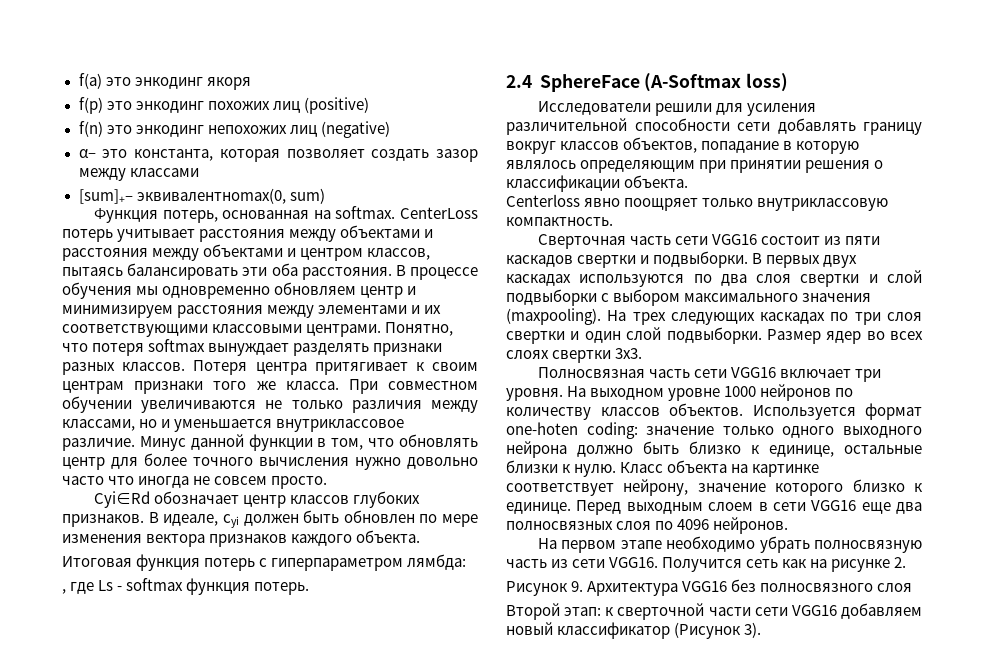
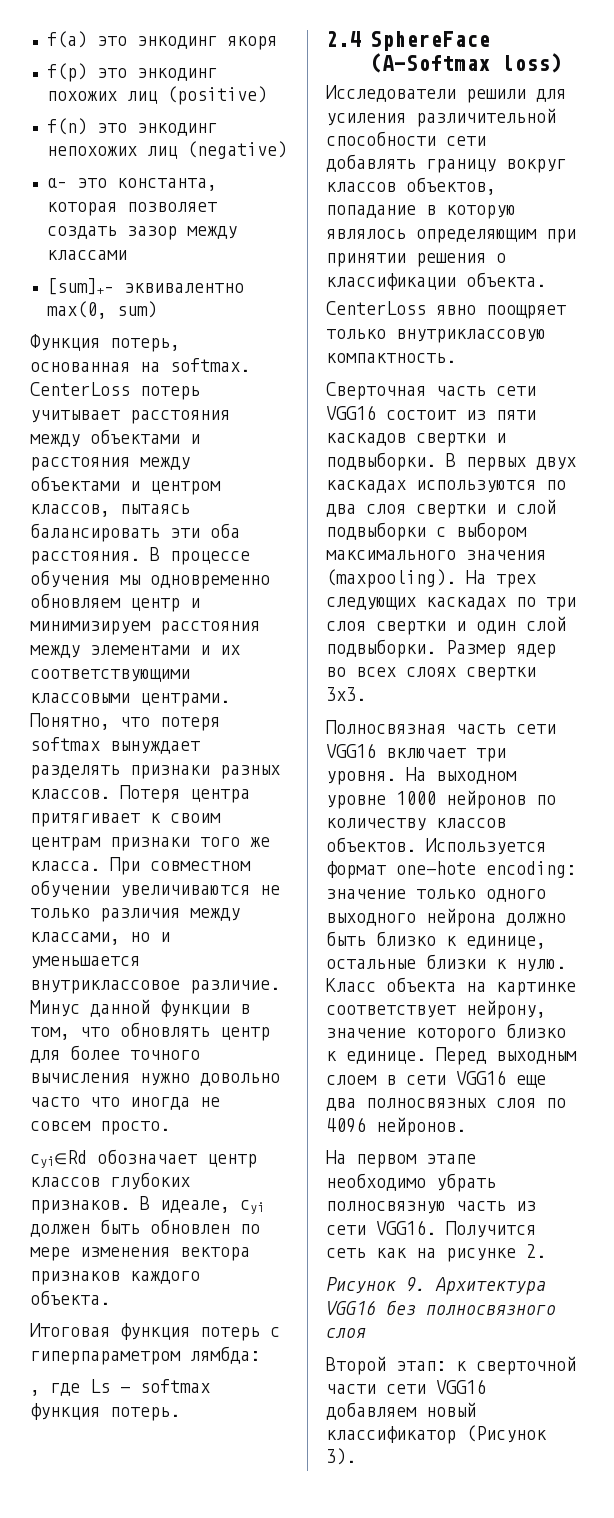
- [sum]+– эквивалентноmax(0, sum)
+ [sum]+– эквивалентно max(0, sum)
- Cyi∈Rd обозначает центр классов глубоких признаков.
+ cyi∈Rd обозначает центр классов глубоких признаков.
- Centerloss явно поощряет только внутриклассовую компактность.
+ CenterLoss явно поощряет только внутриклассовую компактность.
- Используется формат one-hoten coding: значение только одного выходного нейрона должно быть близко к единице, остальные близки к нулю.
+ Используется формат one-hote encoding: значение только одного выходного нейрона должно быть близко к единице, остальные близки к нулю.

